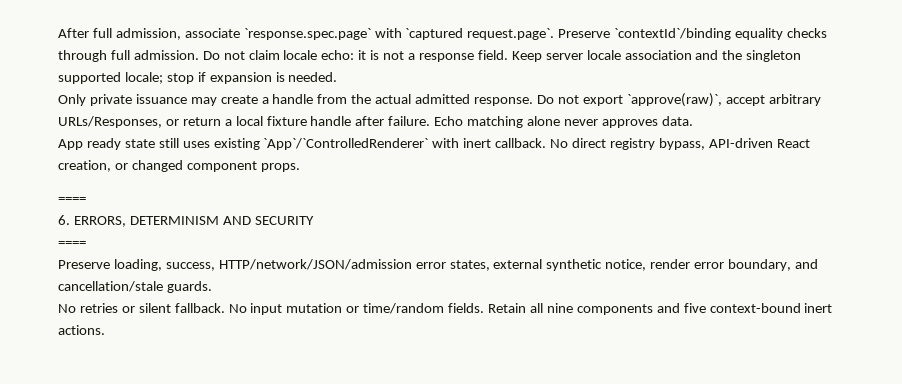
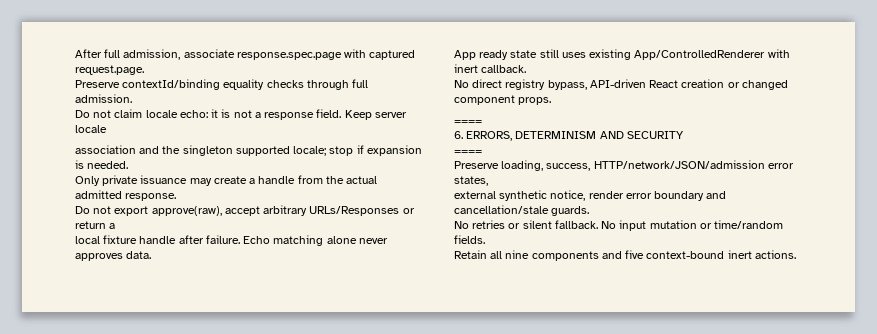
- After full admission, associate `response.spec.page` with `captured request.page`. Preserve `contextId`/binding equality checks through full admission. Do not claim locale echo: it is not a response field.
+ After full admission, associate response.spec.page with captured request.page.
+ Preserve contextId/binding equality checks through full admission.
+ Do not claim locale echo: it is not a response field.
- Keep server locale association and the singleton supported locale; stop if expansion is needed.
+ Keep server locale
+ association and the singleton supported locale; stop if expansion is needed.
- Only private issuance may create a handle from the actual admitted response. Do not export `approve(raw)`, accept arbitrary URLs/Responses, or return a local fixture handle after failure.
+ Only private issuance may create a handle from the actual admitted response.
+ Do not export approve(raw), accept arbitrary URLs/Responses or return a
+ local fixture handle after failure.
- App ready state still uses existing `App`/`ControlledRenderer` with inert callback. No direct registry bypass, API-driven React creation, or changed component props.
+ App ready state still uses existing App/ControlledRenderer with inert callback.
+ No direct registry bypass, API-driven React creation or changed component props.
- Preserve loading, success, HTTP/network/JSON/admission error states, external synthetic notice, render error boundary, and cancellation/stale guards.
+ Preserve loading, success, HTTP/network/JSON/admission error states,
+ external synthetic notice, render error boundary and cancellation/stale guards.
- No input mutation or time/random fields. Retain all nine components and five context-bound inert actions.
+ No input mutation or time/random fields.
+ Retain all nine components and five context-bound inert actions.

